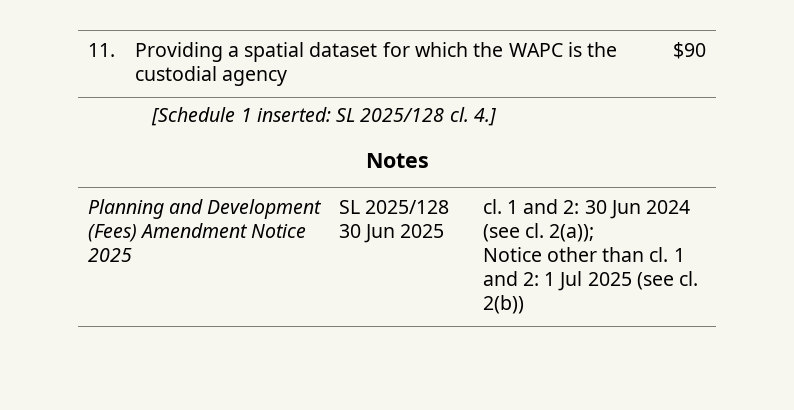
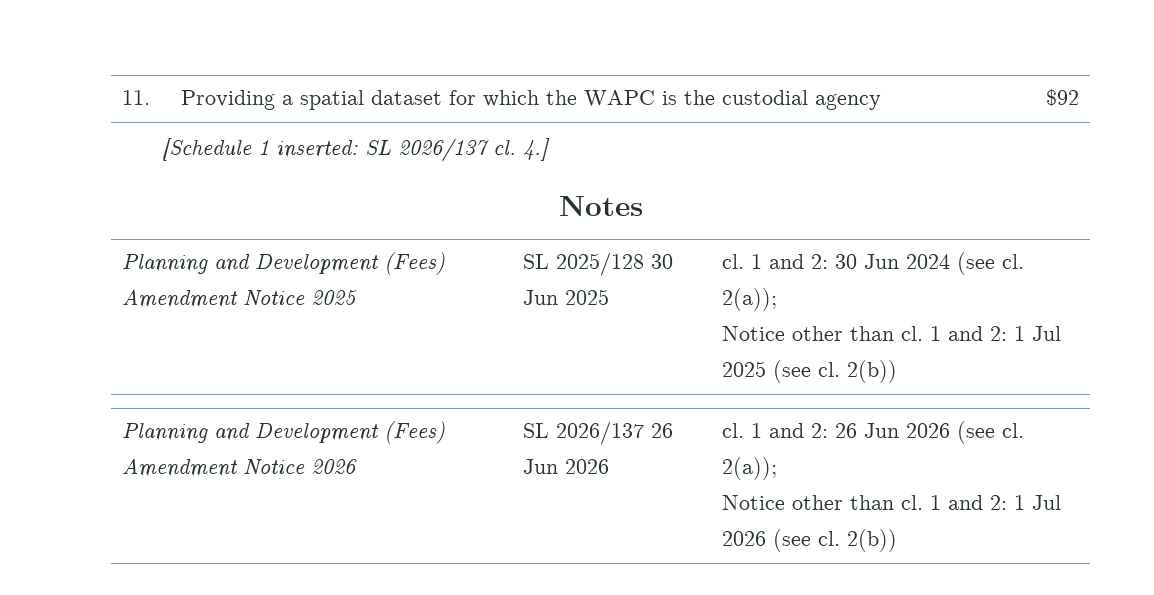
- 11. | Providing a spatial dataset for which the WAPC is the custodial agency | $90
+ 11. | Providing a spatial dataset for which the WAPC is the custodial agency | $92
- [Schedule 1 inserted: SL 2025/128 cl.
+ [Schedule 1 inserted: SL 2026/137 cl.
+ Planning and Development (Fees) Amendment Notice 2026 | SL 2026/137 26 Jun 2026 | cl. 1 and 2: 26 Jun 2026 (see cl. 2(a));
+ Notice other than cl. 1 and 2: 1 Jul 2026 (see cl. 2(b))

